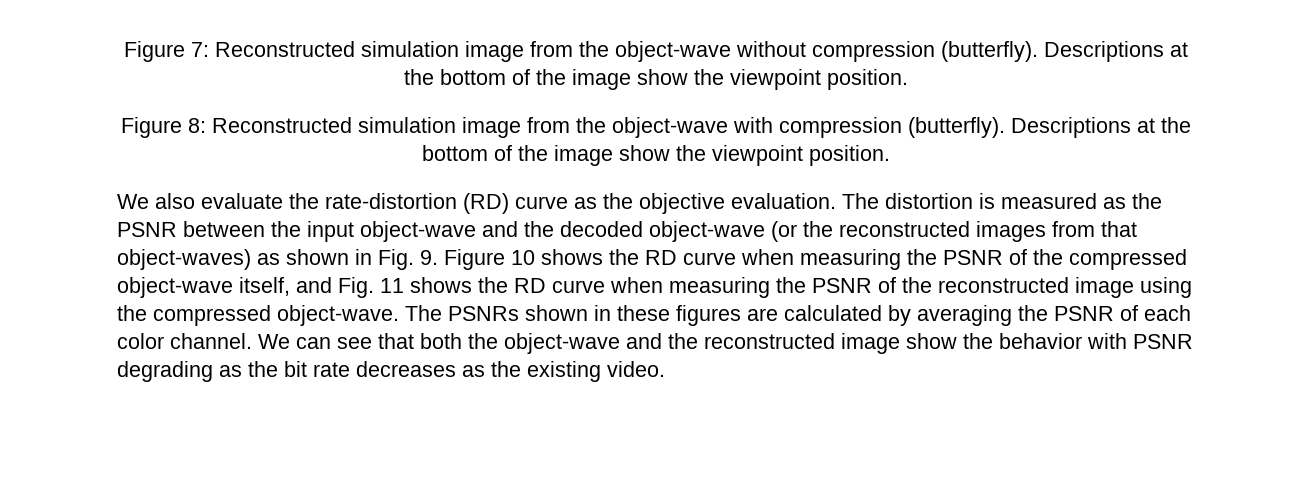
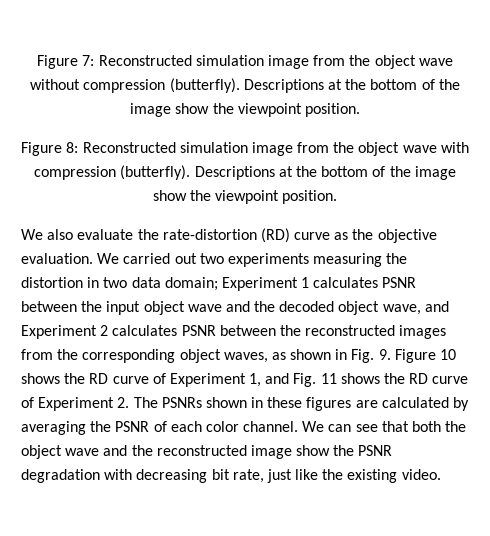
- Figure 7: Reconstructed simulation image from the object-wave without compression (butterfly).
+ Figure 7: Reconstructed simulation image from the object wave without compression (butterfly).
- Figure 8: Reconstructed simulation image from the object-wave with compression (butterfly).
+ Figure 8: Reconstructed simulation image from the object wave with compression (butterfly).
- The distortion is measured as the PSNR between the input object-wave and the decoded object-wave (or the reconstructed images from that object-waves) as shown in Fig. 9. Figure 10 shows the RD curve when measuring the PSNR of the compressed object-wave itself, and Fig. 11 shows the RD curve when measuring the PSNR of the reconstructed image using the compressed object-wave. The PSNRs shown in these figures are calculated by averaging the PSNR of each color channel.
+ We carried out two experiments measuring the distortion in two data domain; Experiment 1 calculates PSNR between the input object wave and the decoded object wave, and Experiment 2 calculates PSNR between the reconstructed images from the corresponding object waves, as shown in Fig. 9. Figure 10 shows the RD curve of Experiment 1, and Fig. 11 shows the RD curve of Experiment 2. The PSNRs shown in these figures are calculated by averaging the PSNR of each color channel.
- We can see that both the object-wave and the reconstructed image show the behavior with PSNR degrading as the bit rate decreases as the existing video.
+ We can see that both the object wave and the reconstructed image show the PSNR degradation with decreasing bit rate, just like the existing video.

